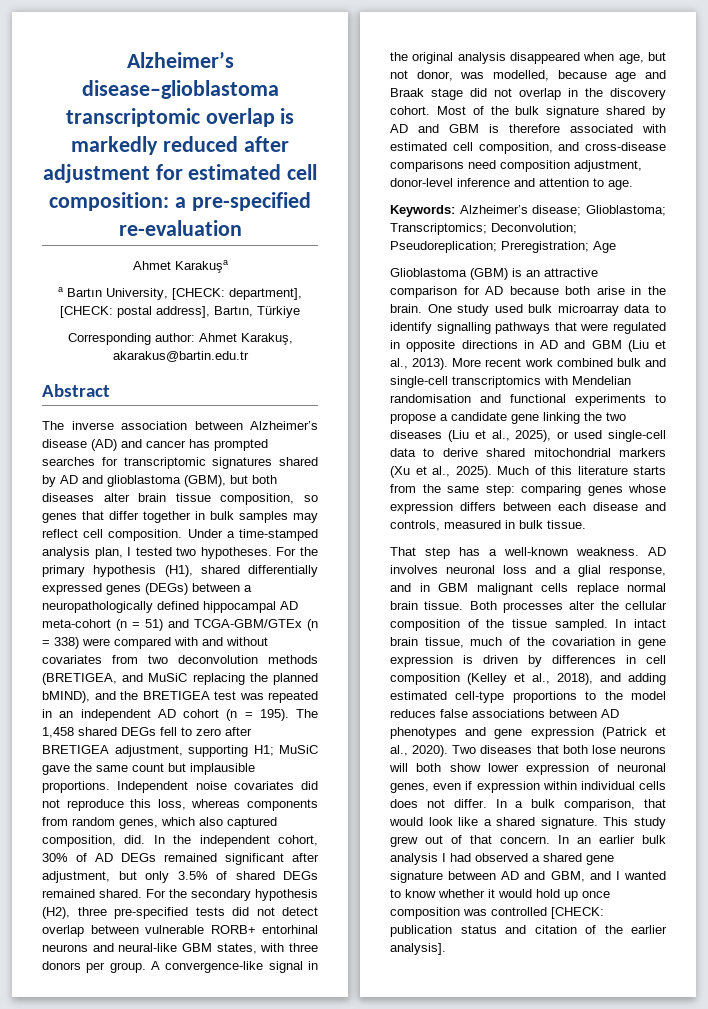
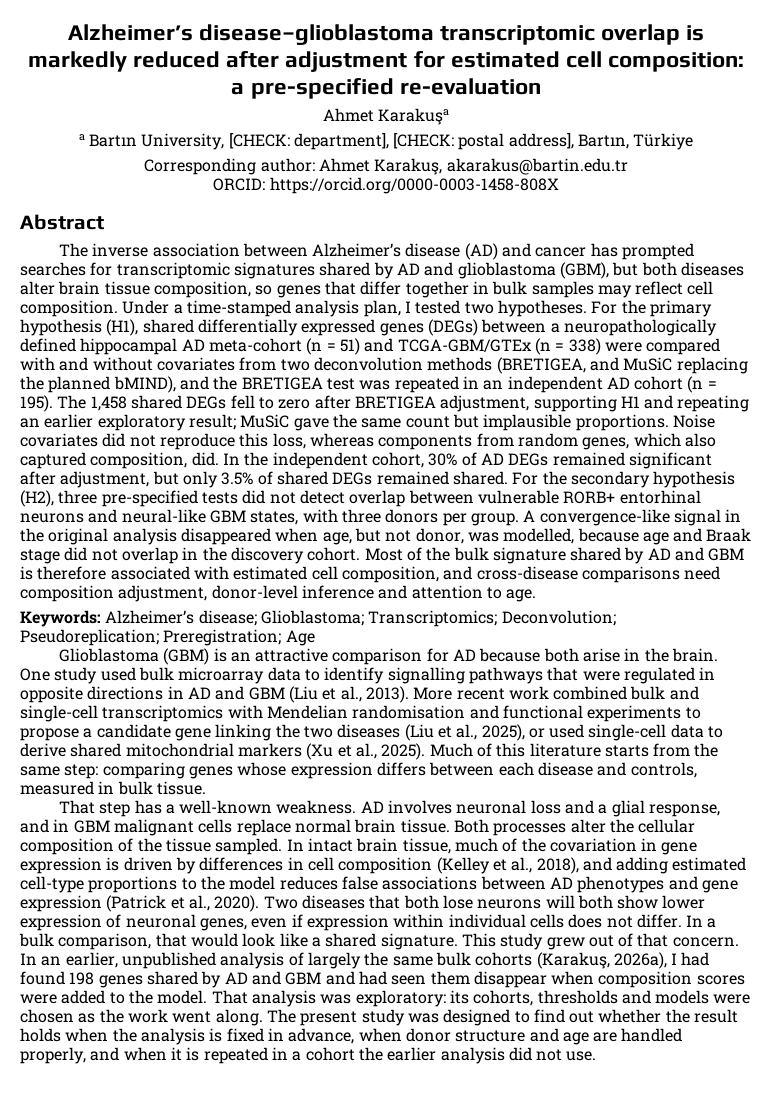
+ ORCID: https://orcid.org/0000-0003-1458-808X
- The 1,458 shared DEGs fell to zero after BRETIGEA adjustment, supporting H1; MuSiC gave the same count but implausible proportions.
+ The 1,458 shared DEGs fell to zero after BRETIGEA adjustment, supporting H1 and repeating an earlier exploratory result; MuSiC gave the same count but implausible proportions.
- Independent noise covariates did not reproduce this loss, whereas components from random genes, which also captured composition, did.
+ Noise covariates did not reproduce this loss, whereas components from random genes, which also captured composition, did.
- In an earlier bulk analysis I had observed a shared gene signature between AD and GBM, and I wanted to know whether it would hold up once composition was controlled [CHECK: publication status and citation of the earlier analysis].
+ In an earlier, unpublished analysis of largely the same bulk cohorts (Karakuş, 2026a), I had found 198 genes shared by AD and GBM and had seen them disappear when composition scores were added to the model. That analysis was exploratory: its cohorts, thresholds and models were chosen as the work went along. The present study was designed to find out whether the result holds when the analysis is fixed in advance, when donor structure and age are handled properly, and when it is repeated in a cohort the earlier analysis did not use.

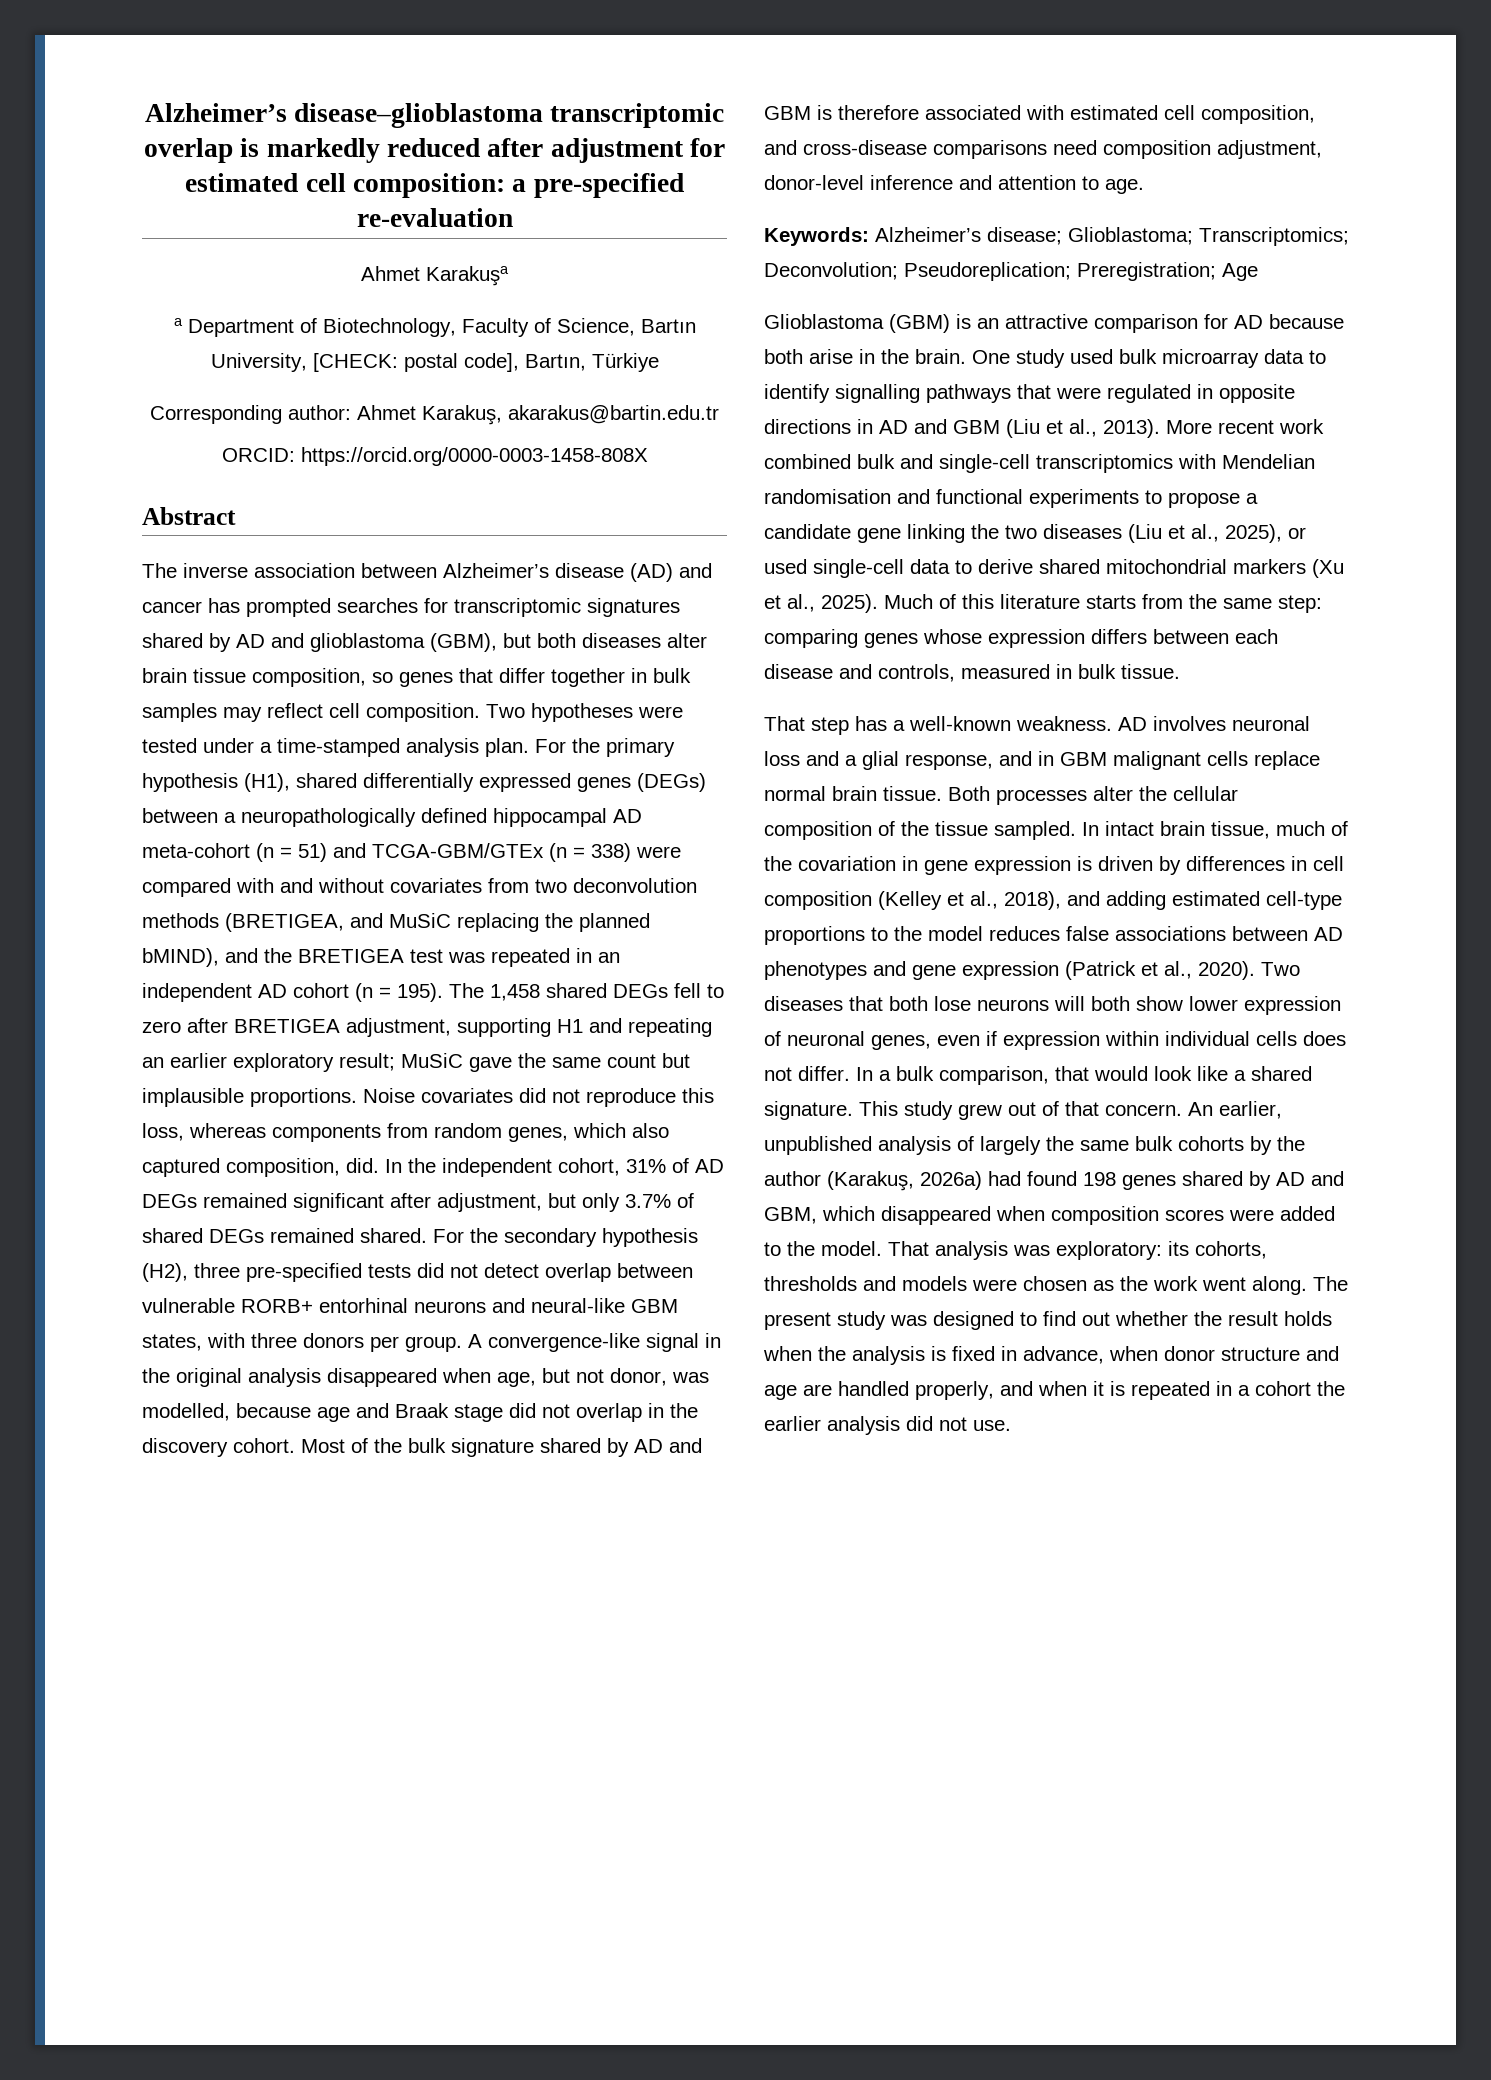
- a Bartın University, [CHECK: department], [CHECK: postal address], Bartın, Türkiye
+ a Department of Biotechnology, Faculty of Science, Bartın University, [CHECK: postal code], Bartın, Türkiye
- Under a time-stamped analysis plan, I tested two hypotheses.
+ Two hypotheses were tested under a time-stamped analysis plan.
- In the independent cohort, 30% of AD DEGs remained significant after adjustment, but only 3.5% of shared DEGs remained shared.
+ In the independent cohort, 31% of AD DEGs remained significant after adjustment, but only 3.7% of shared DEGs remained shared.
- In an earlier, unpublished analysis of largely the same bulk cohorts (Karakuş, 2026a), I had found 198 genes shared by AD and GBM and had seen them disappear when composition scores were added to the model.
+ An earlier, unpublished analysis of largely the same bulk cohorts by the author (Karakuş, 2026a) had found 198 genes shared by AD and GBM, which disappeared when composition scores were added to the model.

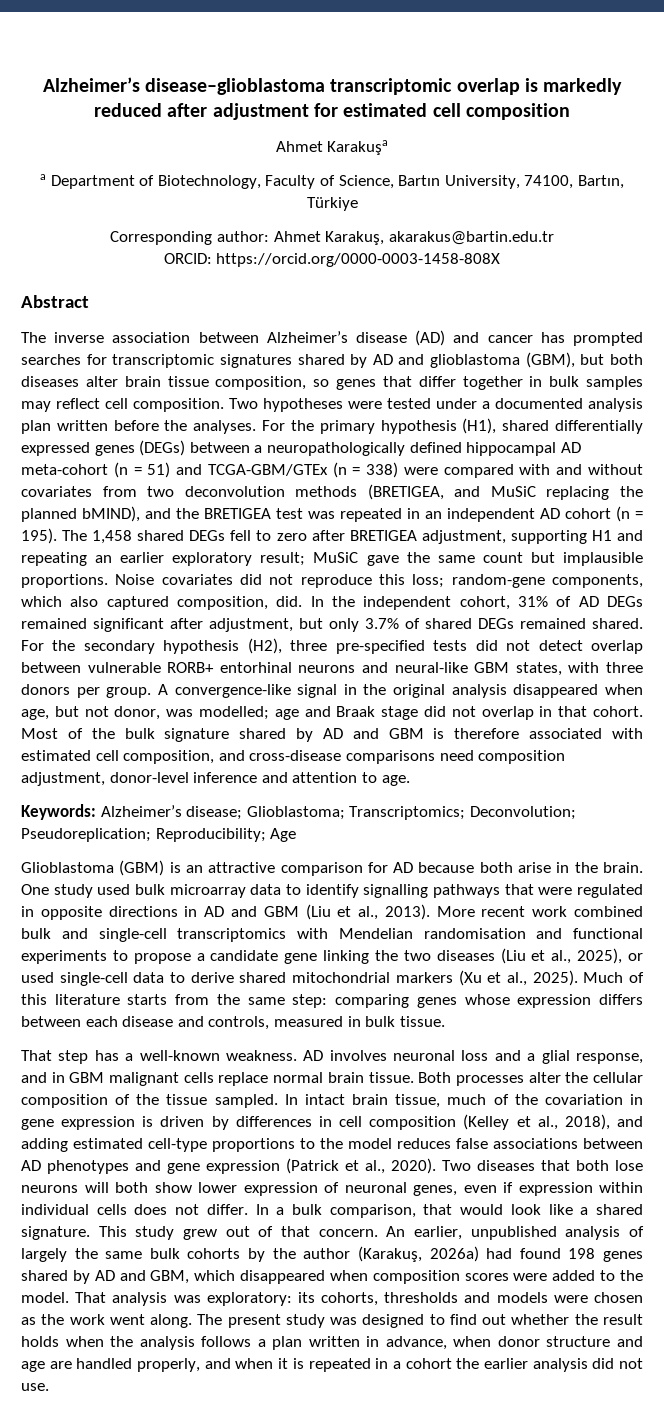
- Alzheimer’s disease–glioblastoma transcriptomic overlap is markedly reduced after adjustment for estimated cell composition: a pre-specified re-evaluation
+ Alzheimer’s disease–glioblastoma transcriptomic overlap is markedly reduced after adjustment for estimated cell composition
- a Department of Biotechnology, Faculty of Science, Bartın University, [CHECK: postal code], Bartın, Türkiye
+ a Department of Biotechnology, Faculty of Science, Bartın University, 74100, Bartın, Türkiye
- Two hypotheses were tested under a time-stamped analysis plan.
+ Two hypotheses were tested under a documented analysis plan written before the analyses.
- Noise covariates did not reproduce this loss, whereas components from random genes, which also captured composition, did.
+ Noise covariates did not reproduce this loss; random-gene components, which also captured composition, did.
- A convergence-like signal in the original analysis disappeared when age, but not donor, was modelled, because age and Braak stage did not overlap in the discovery cohort.
+ A convergence-like signal in the original analysis disappeared when age, but not donor, was modelled; age and Braak stage did not overlap in that cohort.
- Keywords: Alzheimer’s disease; Glioblastoma; Transcriptomics; Deconvolution; Pseudoreplication; Preregistration; Age
+ Keywords: Alzheimer’s disease; Glioblastoma; Transcriptomics; Deconvolution; Pseudoreplication; Reproducibility; Age
- The present study was designed to find out whether the result holds when the analysis is fixed in advance, when donor structure and age are handled properly, and when it is repeated in a cohort the earlier analysis did not use.
+ The present study was designed to find out whether the result holds when the analysis follows a plan written in advance, when donor structure and age are handled properly, and when it is repeated in a cohort the earlier analysis did not use.

